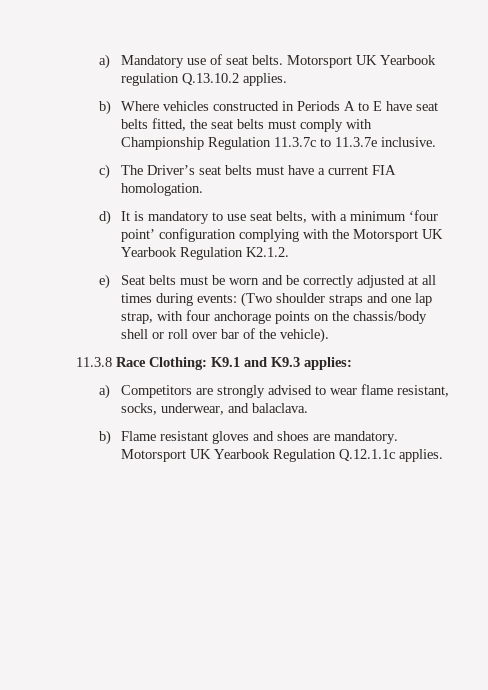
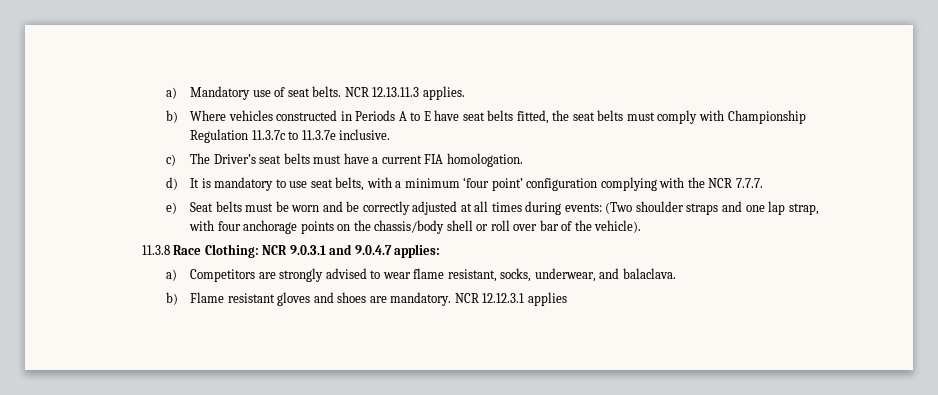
- Motorsport UK Yearbook regulation Q.13.10.2 applies.
+ NCR 12.13.11.3 applies.
- d) It is mandatory to use seat belts, with a minimum ‘four point’ configuration complying with the Motorsport UK Yearbook Regulation K2.1.2.
+ d) It is mandatory to use seat belts, with a minimum ‘four point’ configuration complying with the NCR 7.7.7.
- 11.3.8 Race Clothing: K9.1 and K9.3 applies:
+ 11.3.8 Race Clothing: NCR 9.0.3.1 and 9.0.4.7 applies:
- Motorsport UK Yearbook Regulation Q.12.1.1c applies.
+ NCR 12.12.3.1 applies

